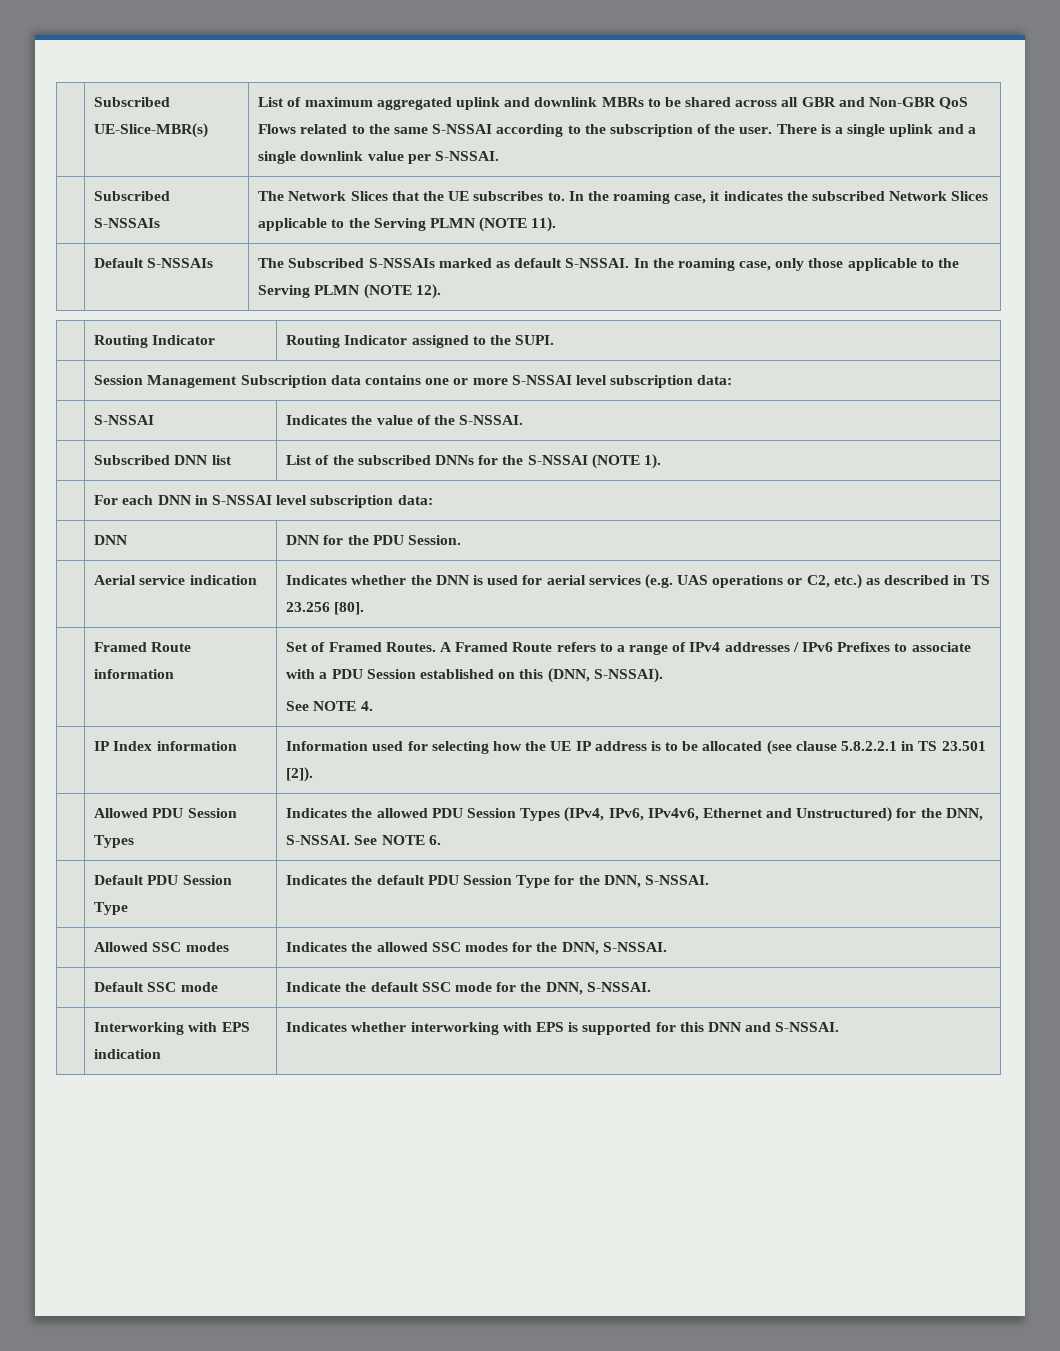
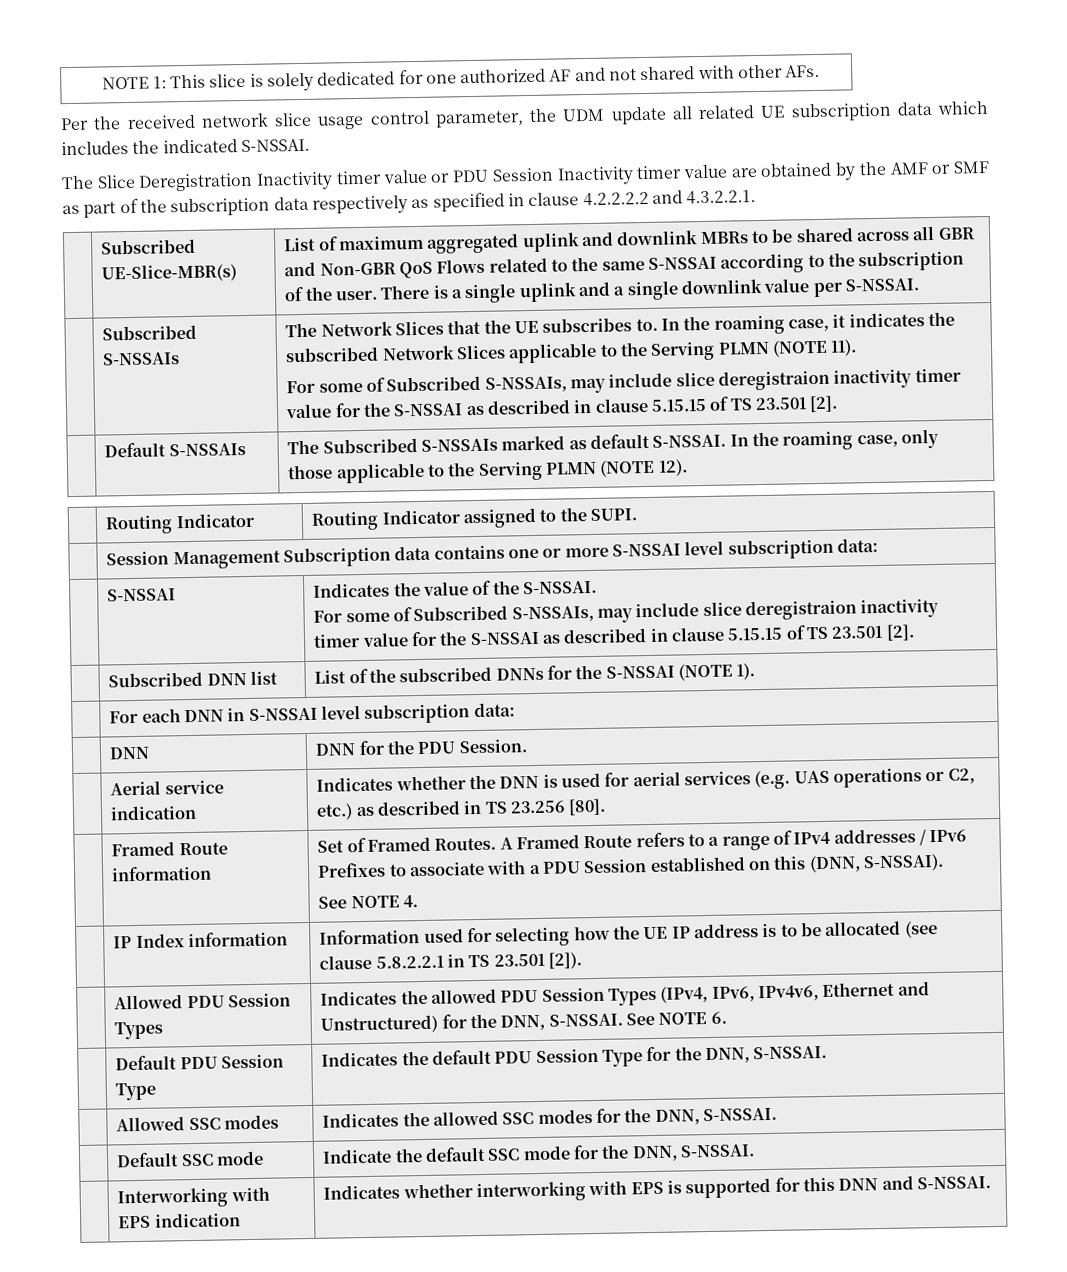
+ NOTE 1: This slice is solely dedicated for one authorized AF and not shared with other AFs.
+ Per the received network slice usage control parameter, the UDM update all related UE subscription data which includes the indicated S-NSSAI.
+ The Slice Deregistration Inactivity timer value or PDU Session Inactivity timer value are obtained by the AMF or SMF as part of the subscription data respectively as specified in clause 4.2.2.2.2 and 4.3.2.2.1.
  In the roaming case, it indicates the subscribed Network Slices applicable to the Serving PLMN (NOTE 11).
+ For some of Subscribed S-NSSAIs, may include slice deregistraion inactivity timer value for the S-NSSAI as described in clause 5.15.15 of TS 23.501 [2].
  | S-NSSAI | Indicates the value of the S-NSSAI.
+ For some of Subscribed S-NSSAIs, may include slice deregistraion inactivity timer value for the S-NSSAI as described in clause 5.15.15 of TS 23.501 [2].

